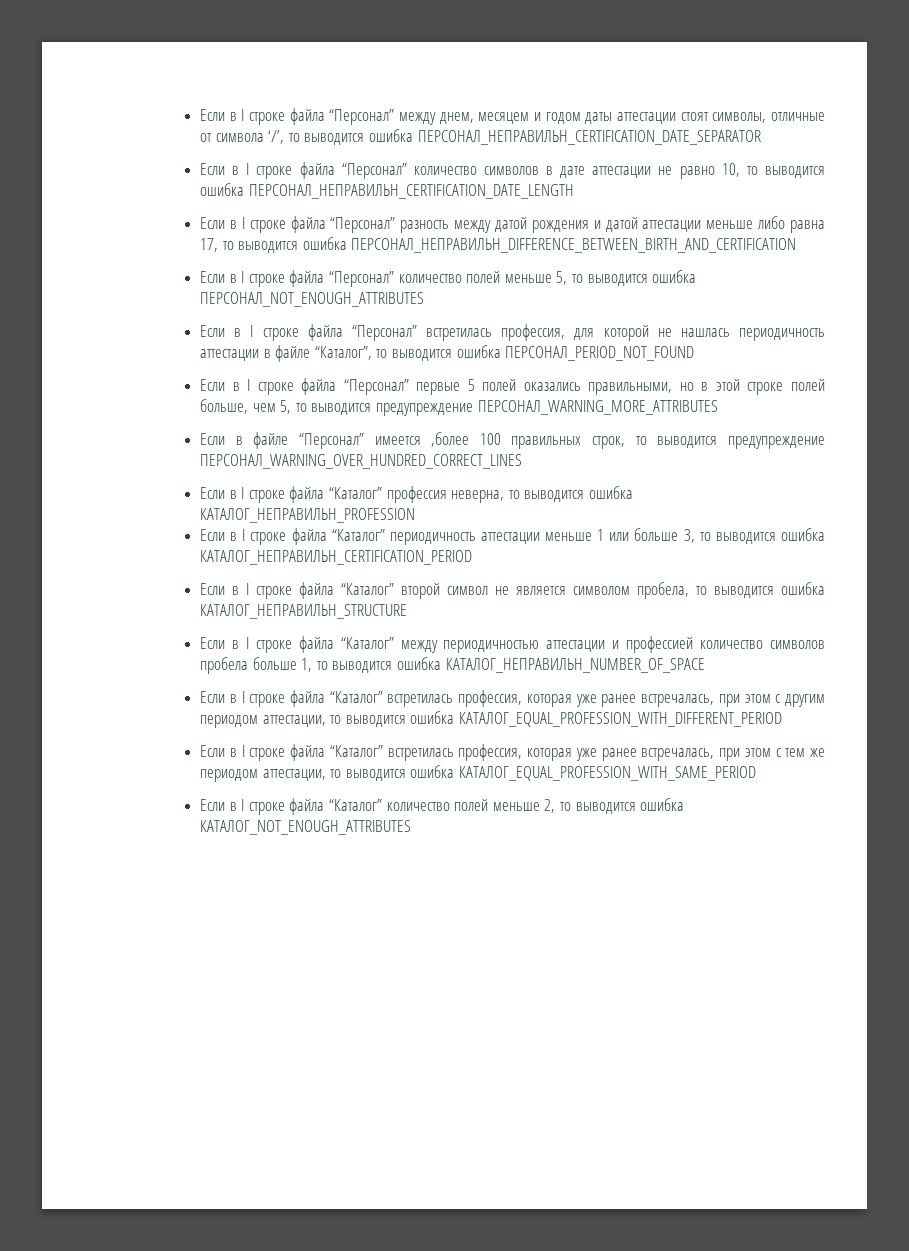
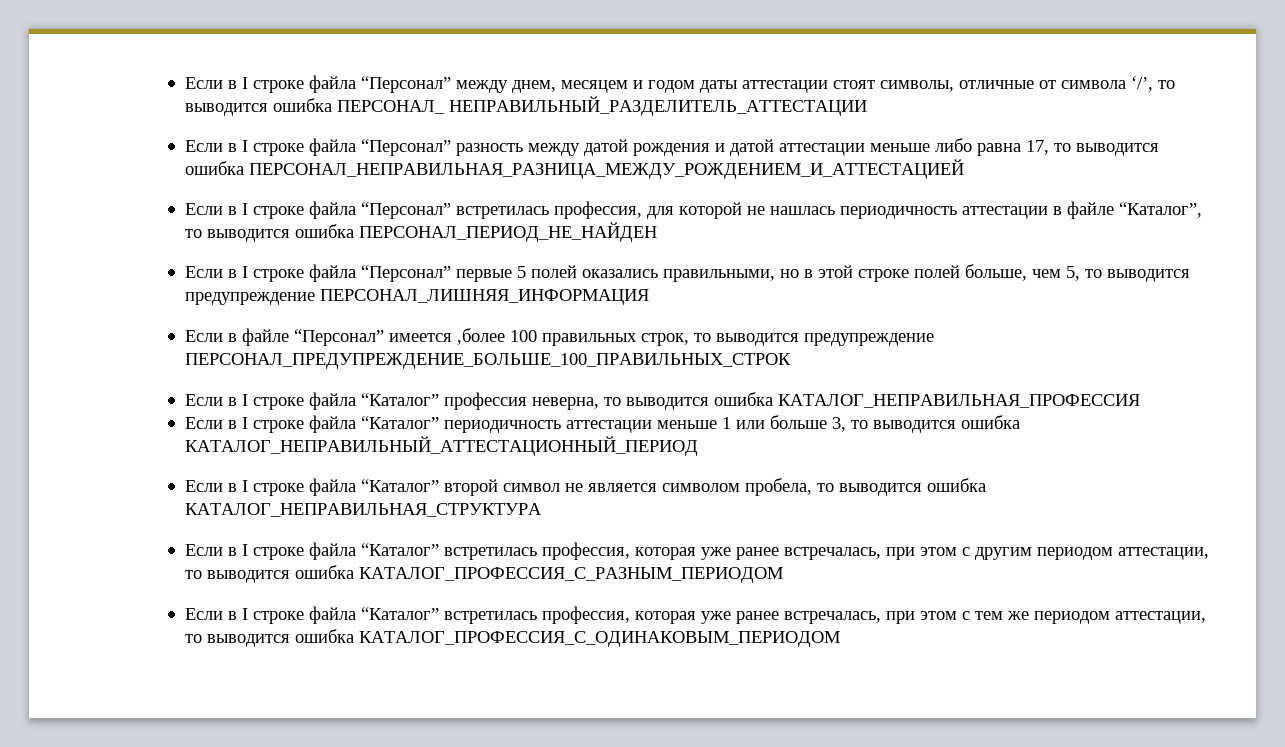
- Если в I строке файла “Персонал” между днем, месяцем и годом даты аттестации стоят символы, отличные от символа ‘/’, то выводится ошибка ПЕРСОНАЛ_НЕПРАВИЛЬН_CERTIFICATION_DATE_SEPARATOR
- Если в I строке файла “Персонал” количество символов в дате аттестации не равно 10, то выводится ошибка ПЕРСОНАЛ_НЕПРАВИЛЬН_CERTIFICATION_DATE_LENGTH
+ Если в I строке файла “Персонал” между днем, месяцем и годом даты аттестации стоят символы, отличные от символа ‘/’, то выводится ошибка ПЕРСОНАЛ_ НЕПРАВИЛЬНЫЙ_РАЗДЕЛИТЕЛЬ_АТТЕСТАЦИИ
- Если в I строке файла “Персонал” разность между датой рождения и датой аттестации меньше либо равна 17, то выводится ошибка ПЕРСОНАЛ_НЕПРАВИЛЬН_DIFFERENCE_BETWEEN_BIRTH_AND_CERTIFICATION
- Если в I строке файла “Персонал” количество полей меньше 5, то выводится ошибка ПЕРСОНАЛ_NOT_ENOUGH_ATTRIBUTES
+ Если в I строке файла “Персонал” разность между датой рождения и датой аттестации меньше либо равна 17, то выводится ошибка ПЕРСОНАЛ_НЕПРАВИЛЬНАЯ_РАЗНИЦА_МЕЖДУ_РОЖДЕНИЕМ_И_АТТЕСТАЦИЕЙ
- Если в I строке файла “Персонал” встретилась профессия, для которой не нашлась периодичность аттестации в файле “Каталог”, то выводится ошибка ПЕРСОНАЛ_PERIOD_NOT_FOUND
+ Если в I строке файла “Персонал” встретилась профессия, для которой не нашлась периодичность аттестации в файле “Каталог”, то выводится ошибка ПЕРСОНАЛ_ПЕРИОД_НЕ_НАЙДЕН
- Если в I строке файла “Персонал” первые 5 полей оказались правильными, но в этой строке полей больше, чем 5, то выводится предупреждение ПЕРСОНАЛ_WARNING_MORE_ATTRIBUTES
+ Если в I строке файла “Персонал” первые 5 полей оказались правильными, но в этой строке полей больше, чем 5, то выводится предупреждение ПЕРСОНАЛ_ЛИШНЯЯ_ИНФОРМАЦИЯ
- Если в файле “Персонал” имеется ,более 100 правильных строк, то выводится предупреждение ПЕРСОНАЛ_WARNING_OVER_HUNDRED_CORRECT_LINES
+ Если в файле “Персонал” имеется ,более 100 правильных строк, то выводится предупреждение ПЕРСОНАЛ_ПРЕДУПРЕЖДЕНИЕ_БОЛЬШЕ_100_ПРАВИЛЬНЫХ_СТРОК
- Если в I строке файла “Каталог” профессия неверна, то выводится ошибка КАТАЛОГ_НЕПРАВИЛЬН_PROFESSION
+ Если в I строке файла “Каталог” профессия неверна, то выводится ошибка КАТАЛОГ_НЕПРАВИЛЬНАЯ_ПРОФЕССИЯ
- Если в I строке файла “Каталог” периодичность аттестации меньше 1 или больше 3, то выводится ошибка КАТАЛОГ_НЕПРАВИЛЬН_CERTIFICATION_PERIOD
+ Если в I строке файла “Каталог” периодичность аттестации меньше 1 или больше 3, то выводится ошибка КАТАЛОГ_НЕПРАВИЛЬНЫЙ_АТТЕСТАЦИОННЫЙ_ПЕРИОД
- Если в I строке файла “Каталог” второй символ не является символом пробела, то выводится ошибка КАТАЛОГ_НЕПРАВИЛЬН_STRUCTURE
- Если в I строке файла “Каталог” между периодичностью аттестации и профессией количество символов пробела больше 1, то выводится ошибка КАТАЛОГ_НЕПРАВИЛЬН_NUMBER_OF_SPACE
+ Если в I строке файла “Каталог” второй символ не является символом пробела, то выводится ошибка КАТАЛОГ_НЕПРАВИЛЬНАЯ_СТРУКТУРА
- Если в I строке файла “Каталог” встретилась профессия, которая уже ранее встречалась, при этом с другим периодом аттестации, то выводится ошибка КАТАЛОГ_EQUAL_PROFESSION_WITH_DIFFERENT_PERIOD
+ Если в I строке файла “Каталог” встретилась профессия, которая уже ранее встречалась, при этом с другим периодом аттестации, то выводится ошибка КАТАЛОГ_ПРОФЕССИЯ_С_РАЗНЫМ_ПЕРИОДОМ
- Если в I строке файла “Каталог” встретилась профессия, которая уже ранее встречалась, при этом с тем же периодом аттестации, то выводится ошибка КАТАЛОГ_EQUAL_PROFESSION_WITH_SAME_PERIOD
- Если в I строке файла “Каталог” количество полей меньше 2, то выводится ошибка КАТАЛОГ_NOT_ENOUGH_ATTRIBUTES
+ Если в I строке файла “Каталог” встретилась профессия, которая уже ранее встречалась, при этом с тем же периодом аттестации, то выводится ошибка КАТАЛОГ_ПРОФЕССИЯ_С_ОДИНАКОВЫМ_ПЕРИОДОМ

